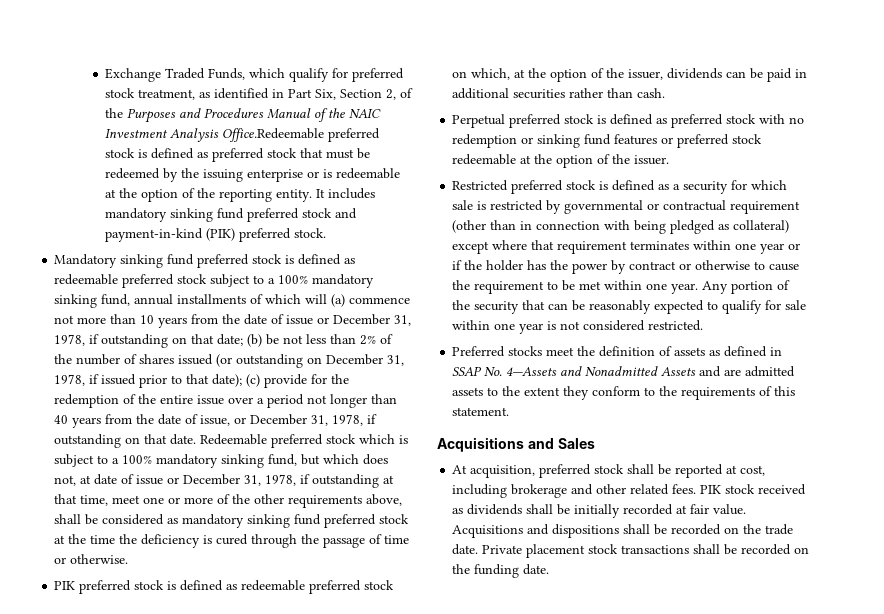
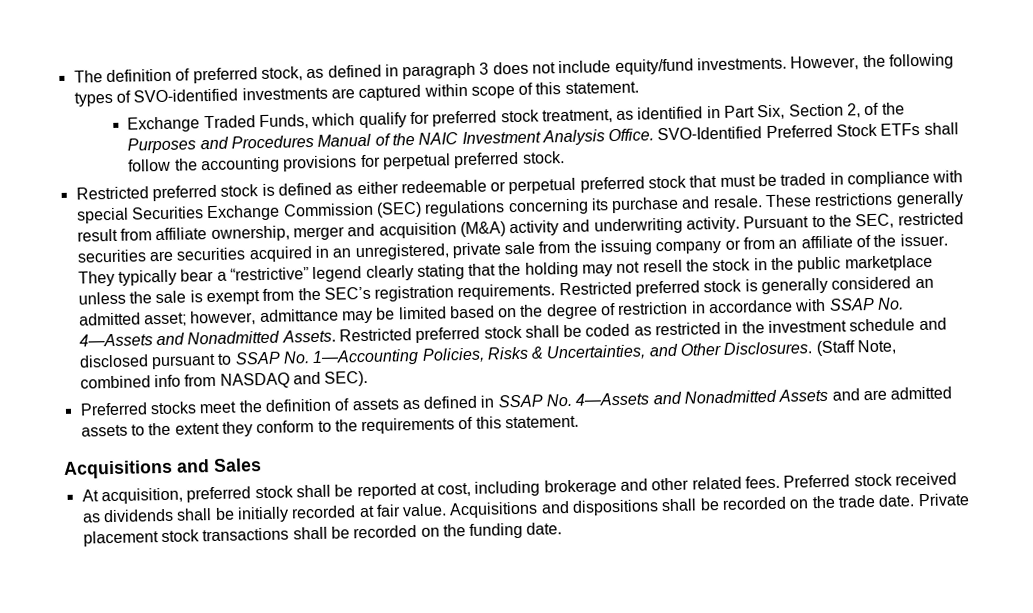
+ The definition of preferred stock, as defined in paragraph 3 does not include equity/fund investments. However, the following types of SVO-identified investments are captured within scope of this statement.
- Exchange Traded Funds, which qualify for preferred stock treatment, as identified in Part Six, Section 2, of the Purposes and Procedures Manual of the NAIC Investment Analysis Office.Redeemable preferred stock is defined as preferred stock that must be redeemed by the issuing enterprise or is redeemable at the option of the reporting entity. It includes mandatory sinking fund preferred stock and payment-in-kind (PIK) preferred stock.
- Mandatory sinking fund preferred stock is defined as redeemable preferred stock subject to a 100% mandatory sinking fund, annual installments of which will (a) commence not more than 10 years from the date of issue or December 31, 1978, if outstanding on that date; (b) be not less than 2% of the number of shares issued (or outstanding on December 31, 1978, if issued prior to that date); (c) provide for the redemption of the entire issue over a period not longer than 40 years from the date of issue, or December 31, 1978, if outstanding on that date. Redeemable preferred stock which is subject to a 100% mandatory sinking fund, but which does not, at date of issue or December 31, 1978, if outstanding at that time, meet one or more of the other requirements above, shall be considered as mandatory sinking fund preferred stock at the time the deficiency is cured through the passage of time or otherwise.
- PIK preferred stock is defined as redeemable preferred stock on which, at the option of the issuer, dividends can be paid in additional securities rather than cash.
- Perpetual preferred stock is defined as preferred stock with no redemption or sinking fund features or preferred stock redeemable at the option of the issuer.
+ Exchange Traded Funds, which qualify for preferred stock treatment, as identified in Part Six, Section 2, of the Purposes and Procedures Manual of the NAIC Investment Analysis Office. SVO-Identified Preferred Stock ETFs shall follow the accounting provisions for perpetual preferred stock.
- Restricted preferred stock is defined as a security for which sale is restricted by governmental or contractual requirement (other than in connection with being pledged as collateral) except where that requirement terminates within one year or if the holder has the power by contract or otherwise to cause the requirement to be met within one year. Any portion of the security that can be reasonably expected to qualify for sale within one year is not considered restricted.
+ Restricted preferred stock is defined as either redeemable or perpetual preferred stock that must be traded in compliance with special Securities Exchange Commission (SEC) regulations concerning its purchase and resale. These restrictions generally result from affiliate ownership, merger and acquisition (M&A) activity and underwriting activity. Pursuant to the SEC, restricted securities are securities acquired in an unregistered, private sale from the issuing company or from an affiliate of the issuer. They typically bear a “restrictive” legend clearly stating that the holding may not resell the stock in the public marketplace unless the sale is exempt from the SEC’s registration requirements. Restricted preferred stock is generally considered an admitted asset; however, admittance may be limited based on the degree of restriction in accordance with SSAP No. 4—Assets and Nonadmitted Assets. Restricted preferred stock shall be coded as restricted in the investment schedule and disclosed pursuant to SSAP No. 1—Accounting Policies, Risks & Uncertainties, and Other Disclosures. (Staff Note, combined info from NASDAQ and SEC).
- PIK stock received as dividends shall be initially recorded at fair value.
+ Preferred stock received as dividends shall be initially recorded at fair value.

